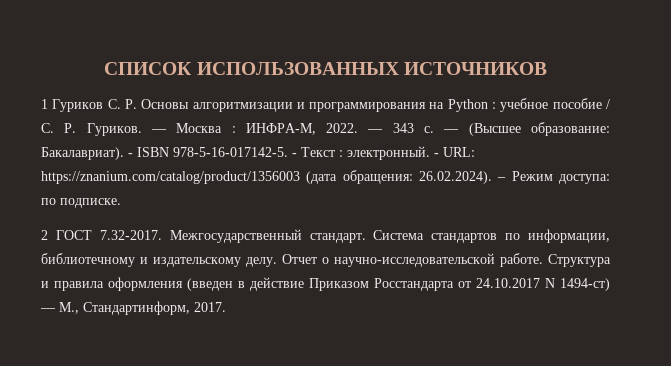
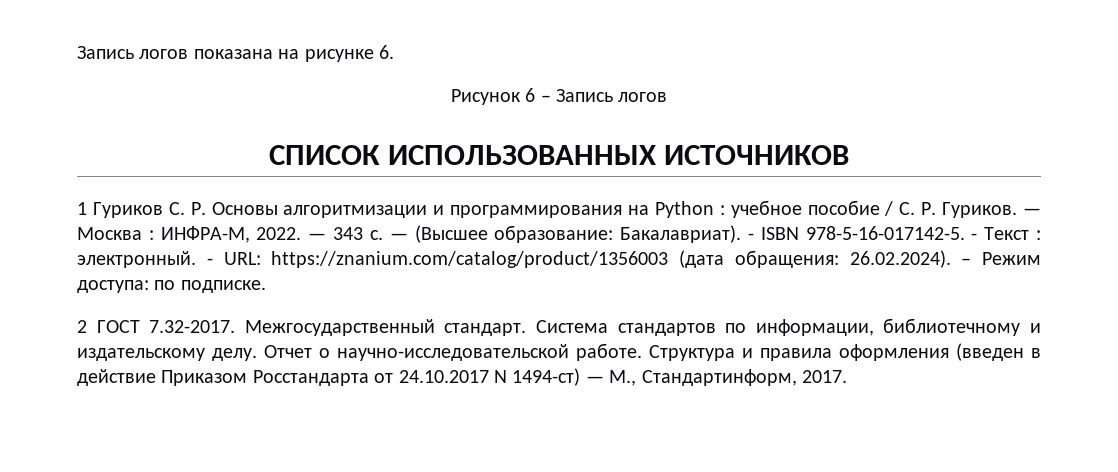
+ Запись логов показана на рисунке 6.
+ Рисунок 6 – Запись логов

